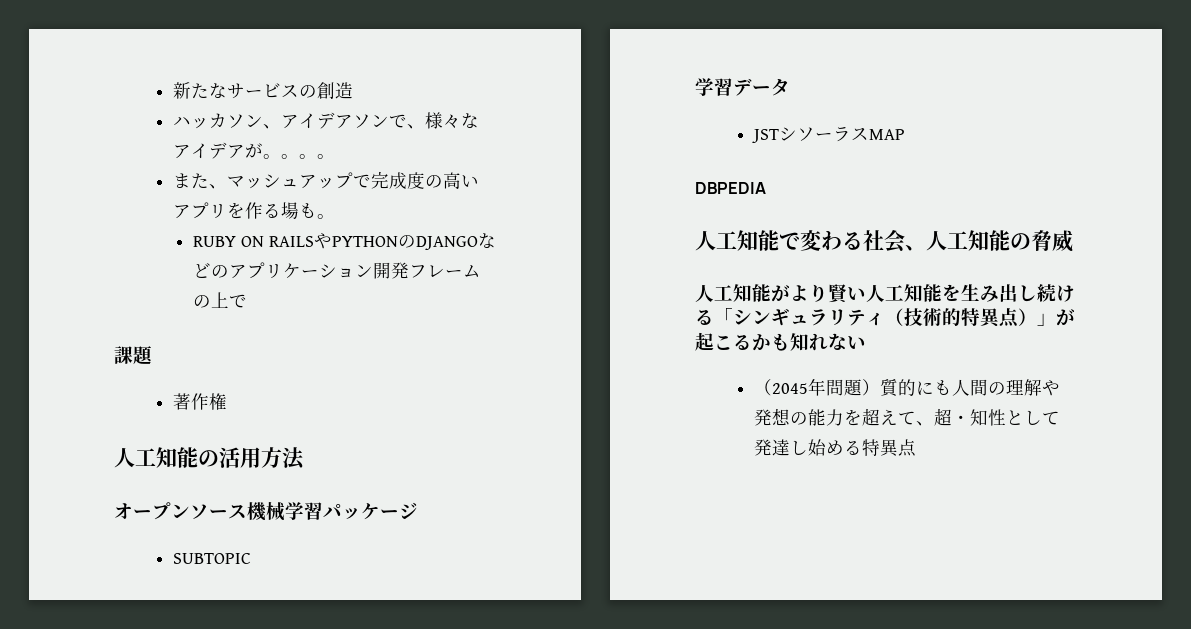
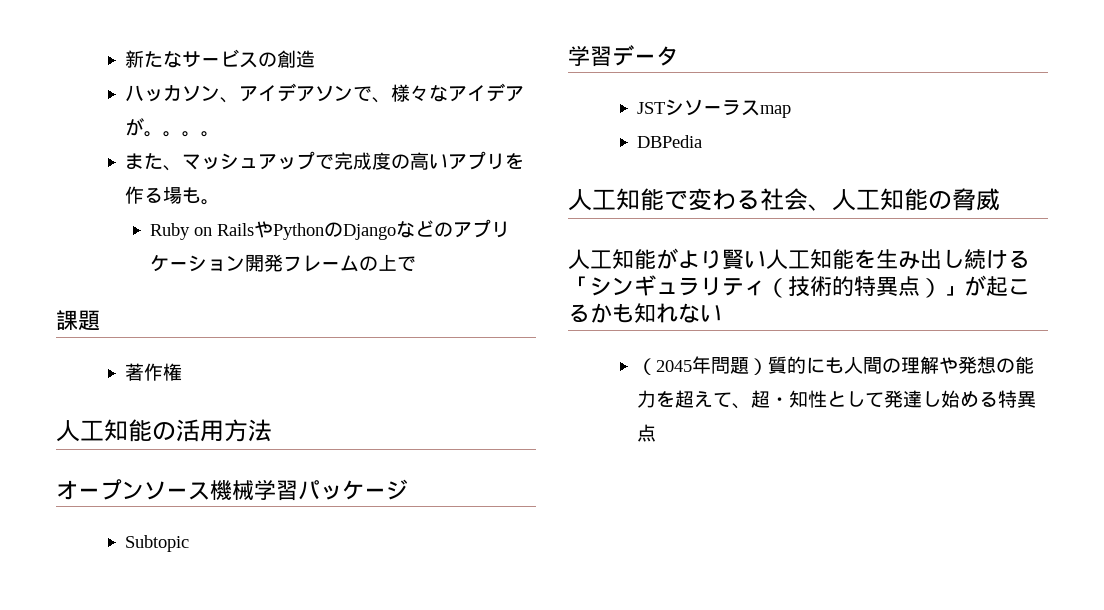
- RUBY ON RAILSやPYTHONのDJANGOなどのアプリケーション開発フレームの上で
+ Ruby on RailsやPythonのDjangoなどのアプリケーション開発フレームの上で
- SUBTOPIC
+ Subtopic
- JSTシソーラスMAP
- DBPEDIA
+ JSTシソーラスmap
+ DBPedia

